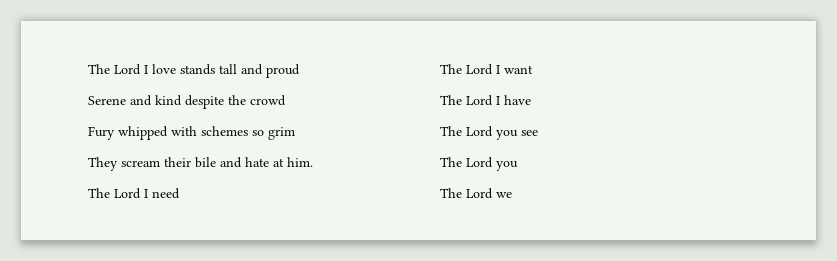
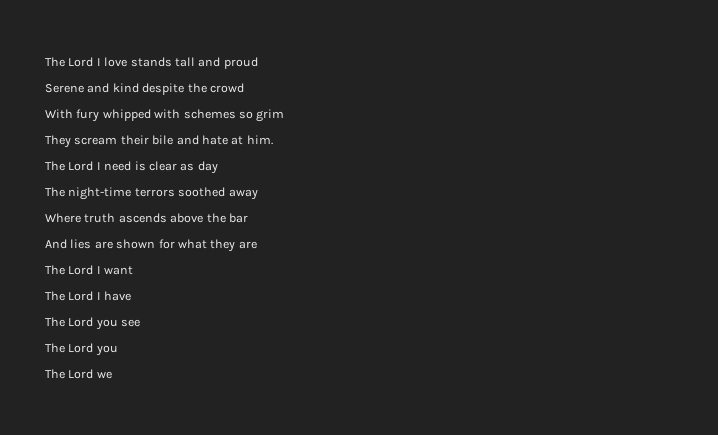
- Fury whipped with schemes so grim
+ With fury whipped with schemes so grim
- The Lord I need
+ The Lord I need is clear as day
+ The night-time terrors soothed away
+ Where truth ascends above the bar
+ And lies are shown for what they are

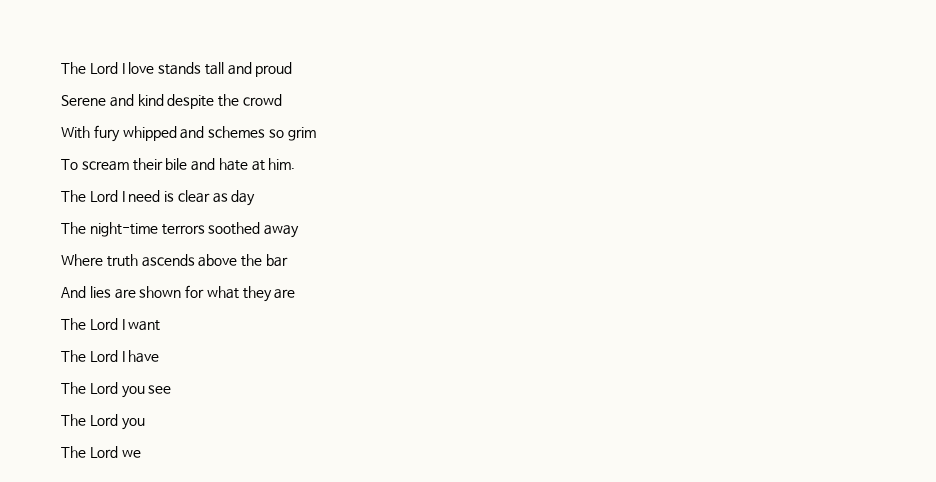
- With fury whipped with schemes so grim
+ With fury whipped and schemes so grim
- They scream their bile and hate at him.
+ To scream their bile and hate at him.

